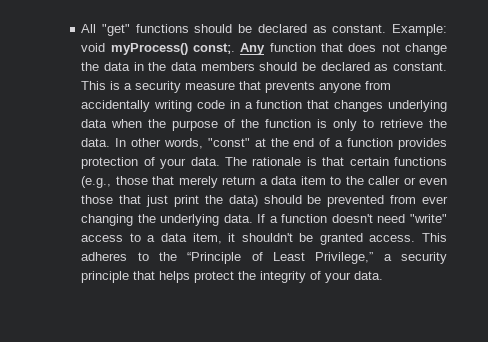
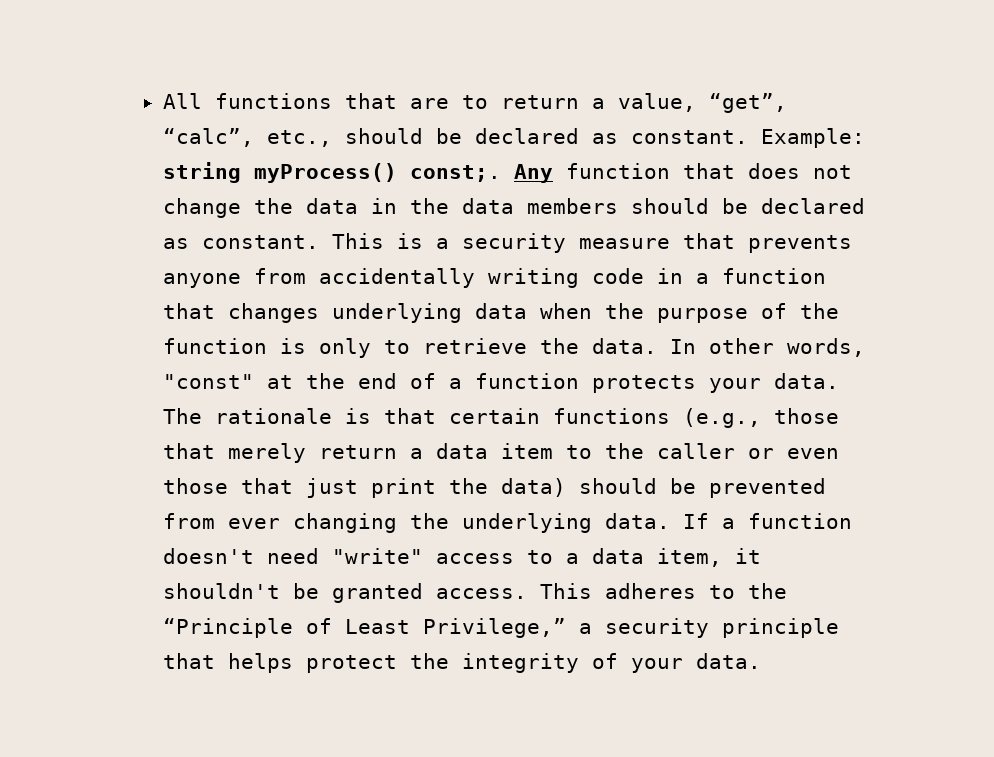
- All "get" functions should be declared as constant.
+ All functions that are to return a value, “get”, “calc”, etc., should be declared as constant.
- Example: void myProcess() const;.
+ Example: string myProcess() const;.
- In other words, "const" at the end of a function provides protection of your data.
+ In other words, "const" at the end of a function protects your data.

